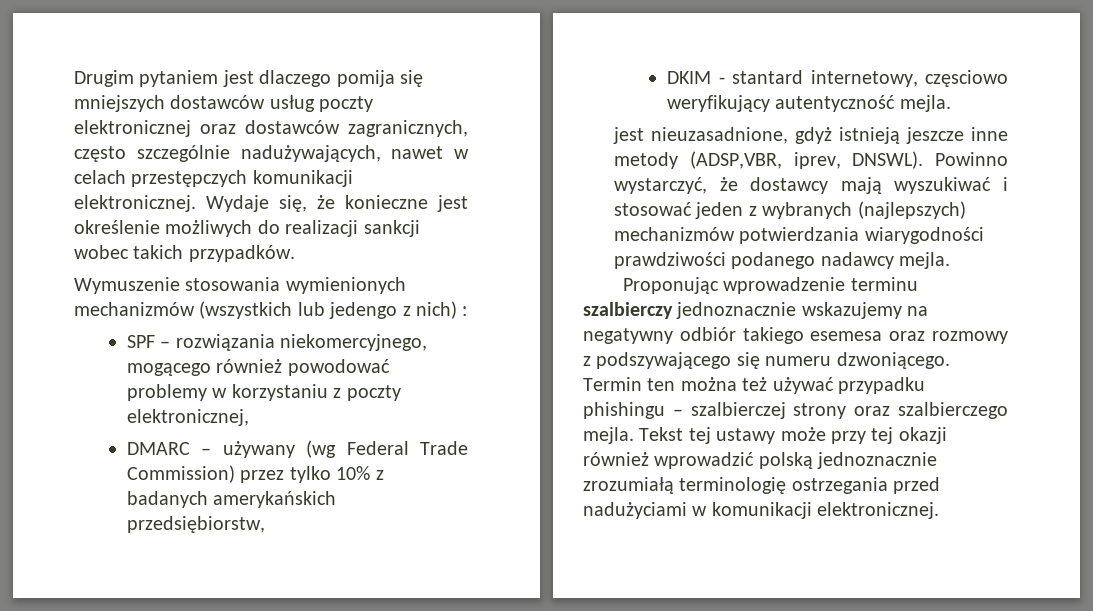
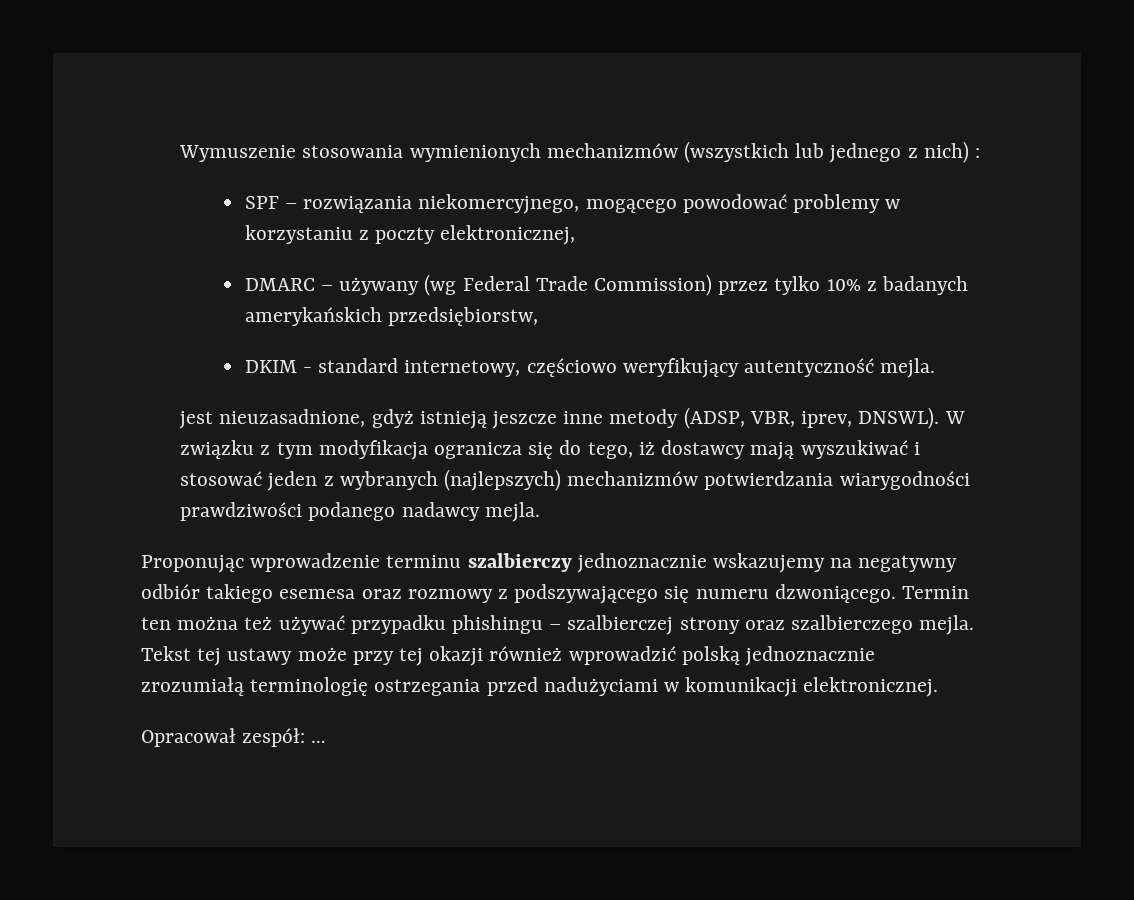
- Drugim pytaniem jest dlaczego pomija się mniejszych dostawców usług poczty elektronicznej oraz dostawców zagranicznych, często szczególnie nadużywających, nawet w celach przestępczych komunikacji elektronicznej. Wydaje się, że konieczne jest określenie możliwych do realizacji sankcji wobec takich przypadków.
- Wymuszenie stosowania wymienionych mechanizmów (wszystkich lub jedengo z nich) :
+ Wymuszenie stosowania wymienionych mechanizmów (wszystkich lub jednego z nich) :
- SPF – rozwiązania niekomercyjnego, mogącego również powodować problemy w korzystaniu z poczty elektronicznej,
+ SPF – rozwiązania niekomercyjnego, mogącego powodować problemy w korzystaniu z poczty elektronicznej,
- DKIM - stantard internetowy, częsciowo weryfikujący autentyczność mejla.
+ DKIM - standard internetowy, częściowo weryfikujący autentyczność mejla.
- jest nieuzasadnione, gdyż istnieją jeszcze inne metody (ADSP,VBR, iprev, DNSWL). Powinno wystarczyć, że dostawcy mają wyszukiwać i stosować jeden z wybranych (najlepszych) mechanizmów potwierdzania wiarygodności prawdziwości podanego nadawcy mejla.
+ jest nieuzasadnione, gdyż istnieją jeszcze inne metody (ADSP, VBR, iprev, DNSWL). W związku z tym modyfikacja ogranicza się do tego, iż dostawcy mają wyszukiwać i stosować jeden z wybranych (najlepszych) mechanizmów potwierdzania wiarygodności prawdziwości podanego nadawcy mejla.
+ Opracował zespół: …

